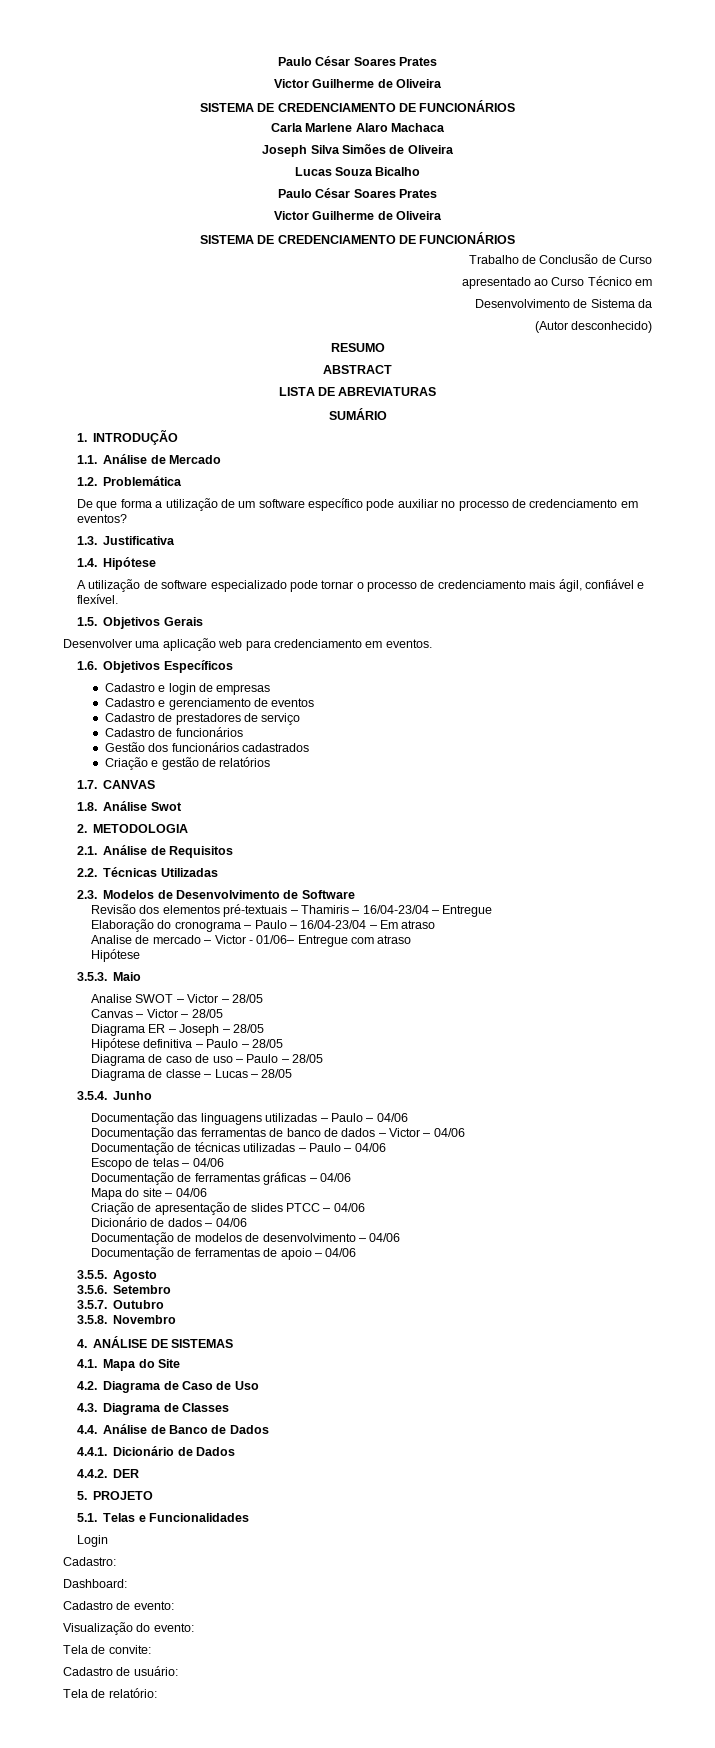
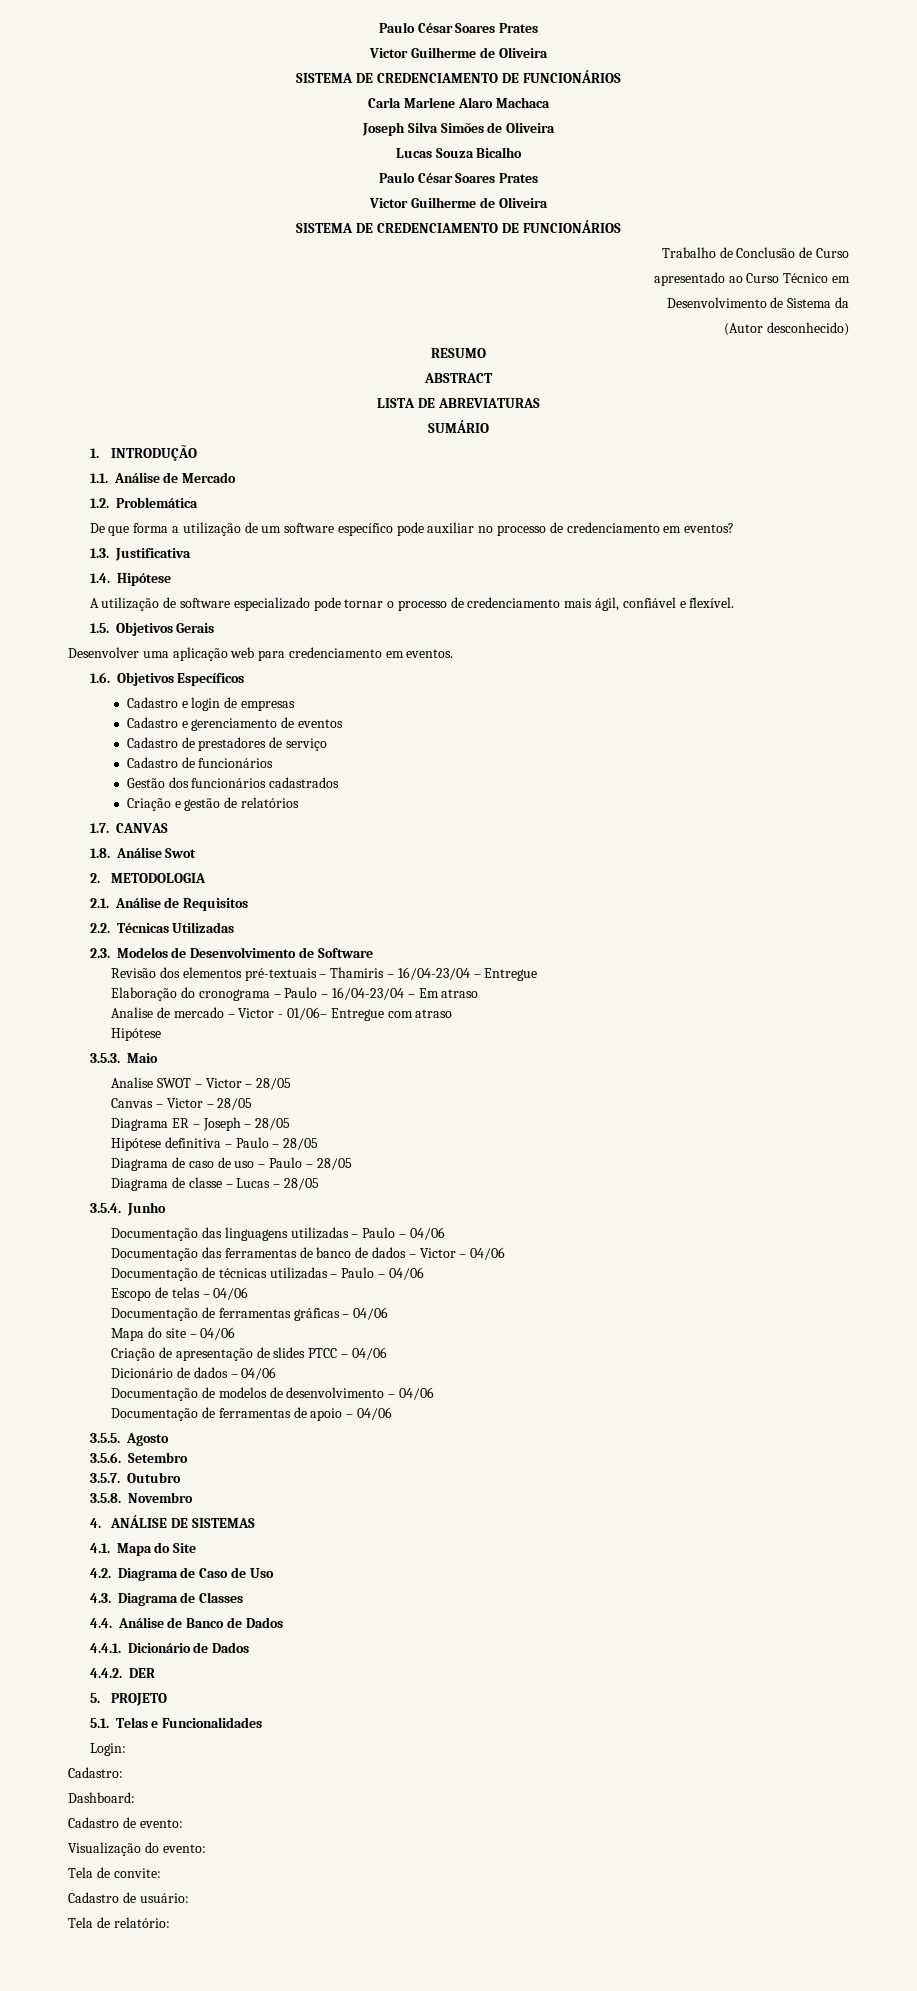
- Login
+ Login:

